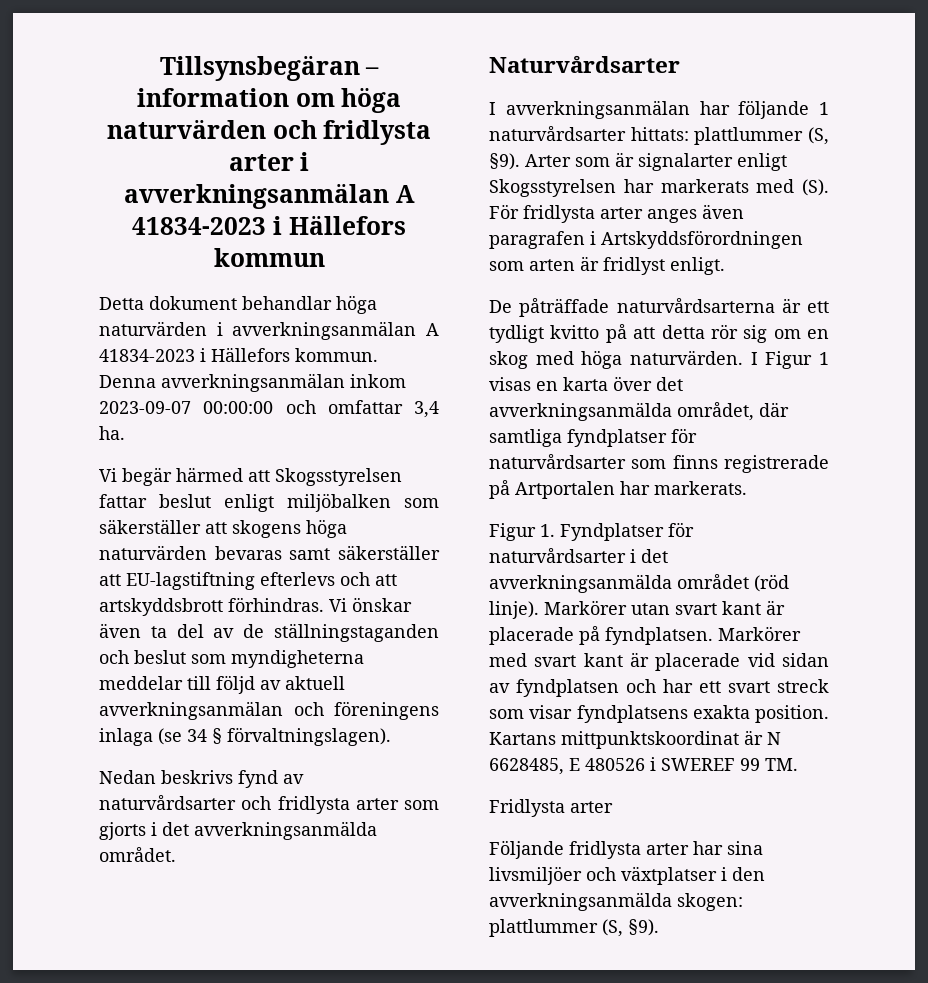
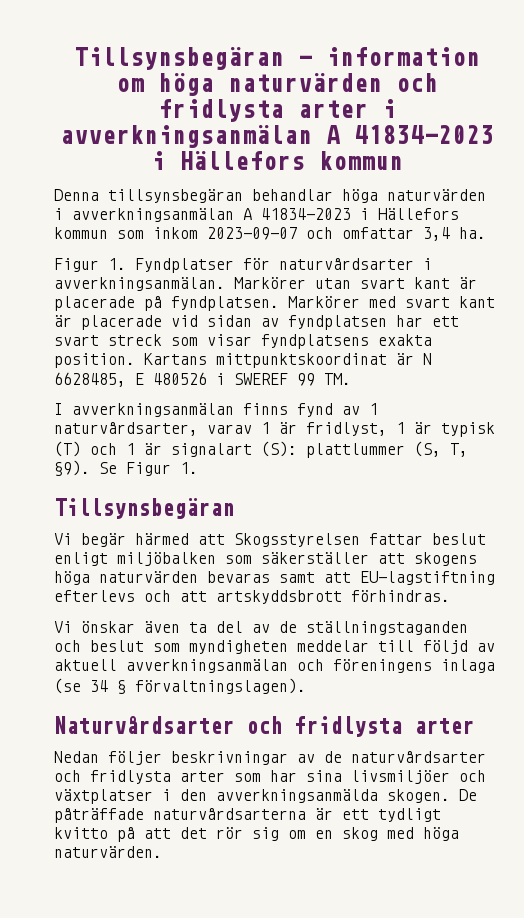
- Detta dokument behandlar höga naturvärden i avverkningsanmälan A 41834-2023 i Hällefors kommun. Denna avverkningsanmälan inkom 2023-09-07 00:00:00 och omfattar 3,4 ha.
+ Denna tillsynsbegäran behandlar höga naturvärden i avverkningsanmälan A 41834-2023 i Hällefors kommun som inkom 2023-09-07 och omfattar 3,4 ha.
- Vi begär härmed att Skogsstyrelsen fattar beslut enligt miljöbalken som säkerställer att skogens höga naturvärden bevaras samt säkerställer att EU-lagstiftning efterlevs och att artskyddsbrott förhindras. Vi önskar även ta del av de ställningstaganden och beslut som myndigheterna meddelar till följd av aktuell avverkningsanmälan och föreningens inlaga (se 34 § förvaltningslagen).
- Nedan beskrivs fynd av naturvårdsarter och fridlysta arter som gjorts i det avverkningsanmälda området.
- Naturvårdsarter
- I avverkningsanmälan har följande 1 naturvårdsarter hittats: plattlummer (S, §9). Arter som är signalarter enligt Skogsstyrelsen har markerats med (S). För fridlysta arter anges även paragrafen i Artskyddsförordningen som arten är fridlyst enligt.
- De påträffade naturvårdsarterna är ett tydligt kvitto på att detta rör sig om en skog med höga naturvärden. I Figur 1 visas en karta över det avverkningsanmälda området, där samtliga fyndplatser för naturvårdsarter som finns registrerade på Artportalen har markerats.
- Figur 1. Fyndplatser för naturvårdsarter i det avverkningsanmälda området (röd linje).
+ Figur 1. Fyndplatser för naturvårdsarter i avverkningsanmälan.
- Markörer med svart kant är placerade vid sidan av fyndplatsen och har ett svart streck som visar fyndplatsens exakta position.
+ Markörer med svart kant är placerade vid sidan av fyndplatsen har ett svart streck som visar fyndplatsens exakta position.
- Fridlysta arter
- Följande fridlysta arter har sina livsmiljöer och växtplatser i den avverkningsanmälda skogen: plattlummer (S, §9).
+ I avverkningsanmälan finns fynd av 1 naturvårdsarter, varav 1 är fridlyst, 1 är typisk (T) och 1 är signalart (S): plattlummer (S, T, §9). Se Figur 1.
+ Tillsynsbegäran
+ Vi begär härmed att Skogsstyrelsen fattar beslut enligt miljöbalken som säkerställer att skogens höga naturvärden bevaras samt att EU-lagstiftning efterlevs och att artskyddsbrott förhindras.
+ Vi önskar även ta del av de ställningstaganden och beslut som myndigheten meddelar till följd av aktuell avverkningsanmälan och föreningens inlaga (se 34 § förvaltningslagen).
+ Naturvårdsarter och fridlysta arter
+ Nedan följer beskrivningar av de naturvårdsarter och fridlysta arter som har sina livsmiljöer och växtplatser i den avverkningsanmälda skogen. De påträffade naturvårdsarterna är ett tydligt kvitto på att det rör sig om en skog med höga naturvärden.

